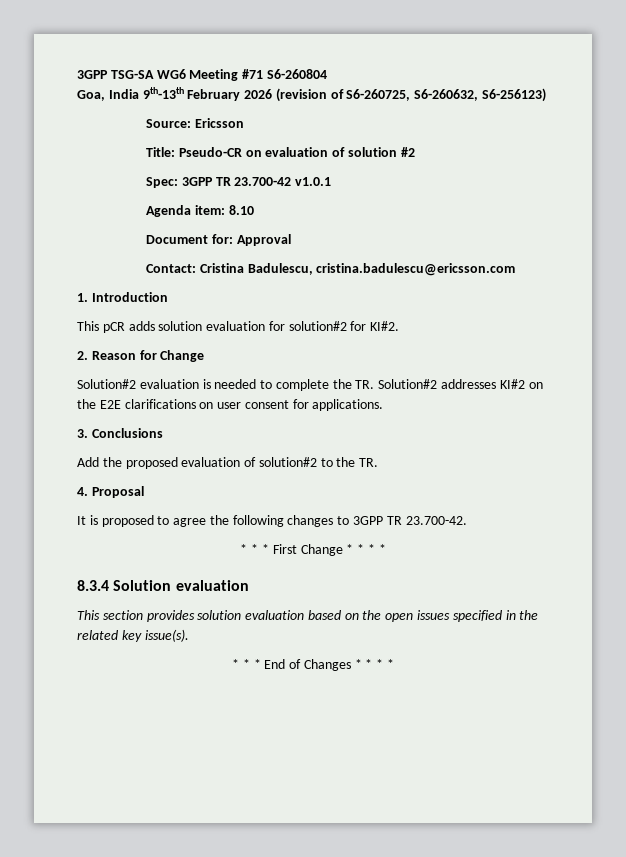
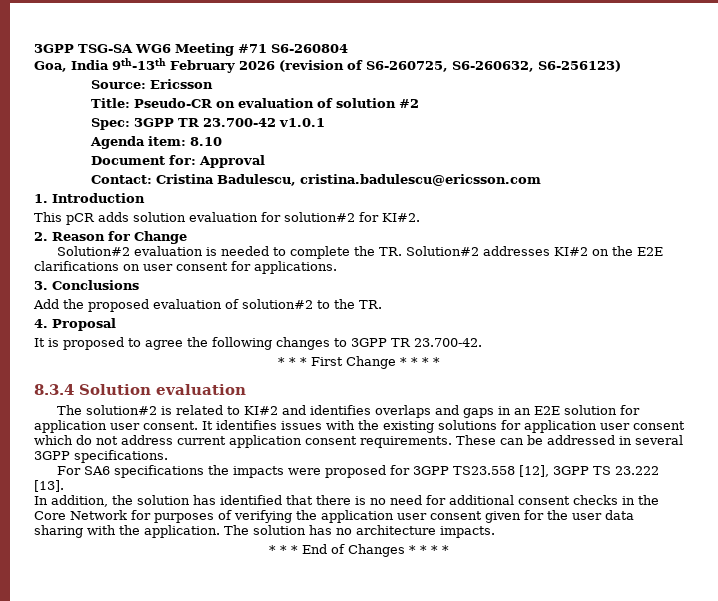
- This section provides solution evaluation based on the open issues specified in the related key issue(s).
+ The solution#2 is related to KI#2 and identifies overlaps and gaps in an E2E solution for application user consent. It identifies issues with the existing solutions for application user consent which do not address current application consent requirements. These can be addressed in several 3GPP specifications.
+ For SA6 specifications the impacts were proposed for 3GPP TS23.558 [12], 3GPP TS 23.222 [13].
+ In addition, the solution has identified that there is no need for additional consent checks in the Core Network for purposes of verifying the application user consent given for the user data sharing with the application. The solution has no architecture impacts.

